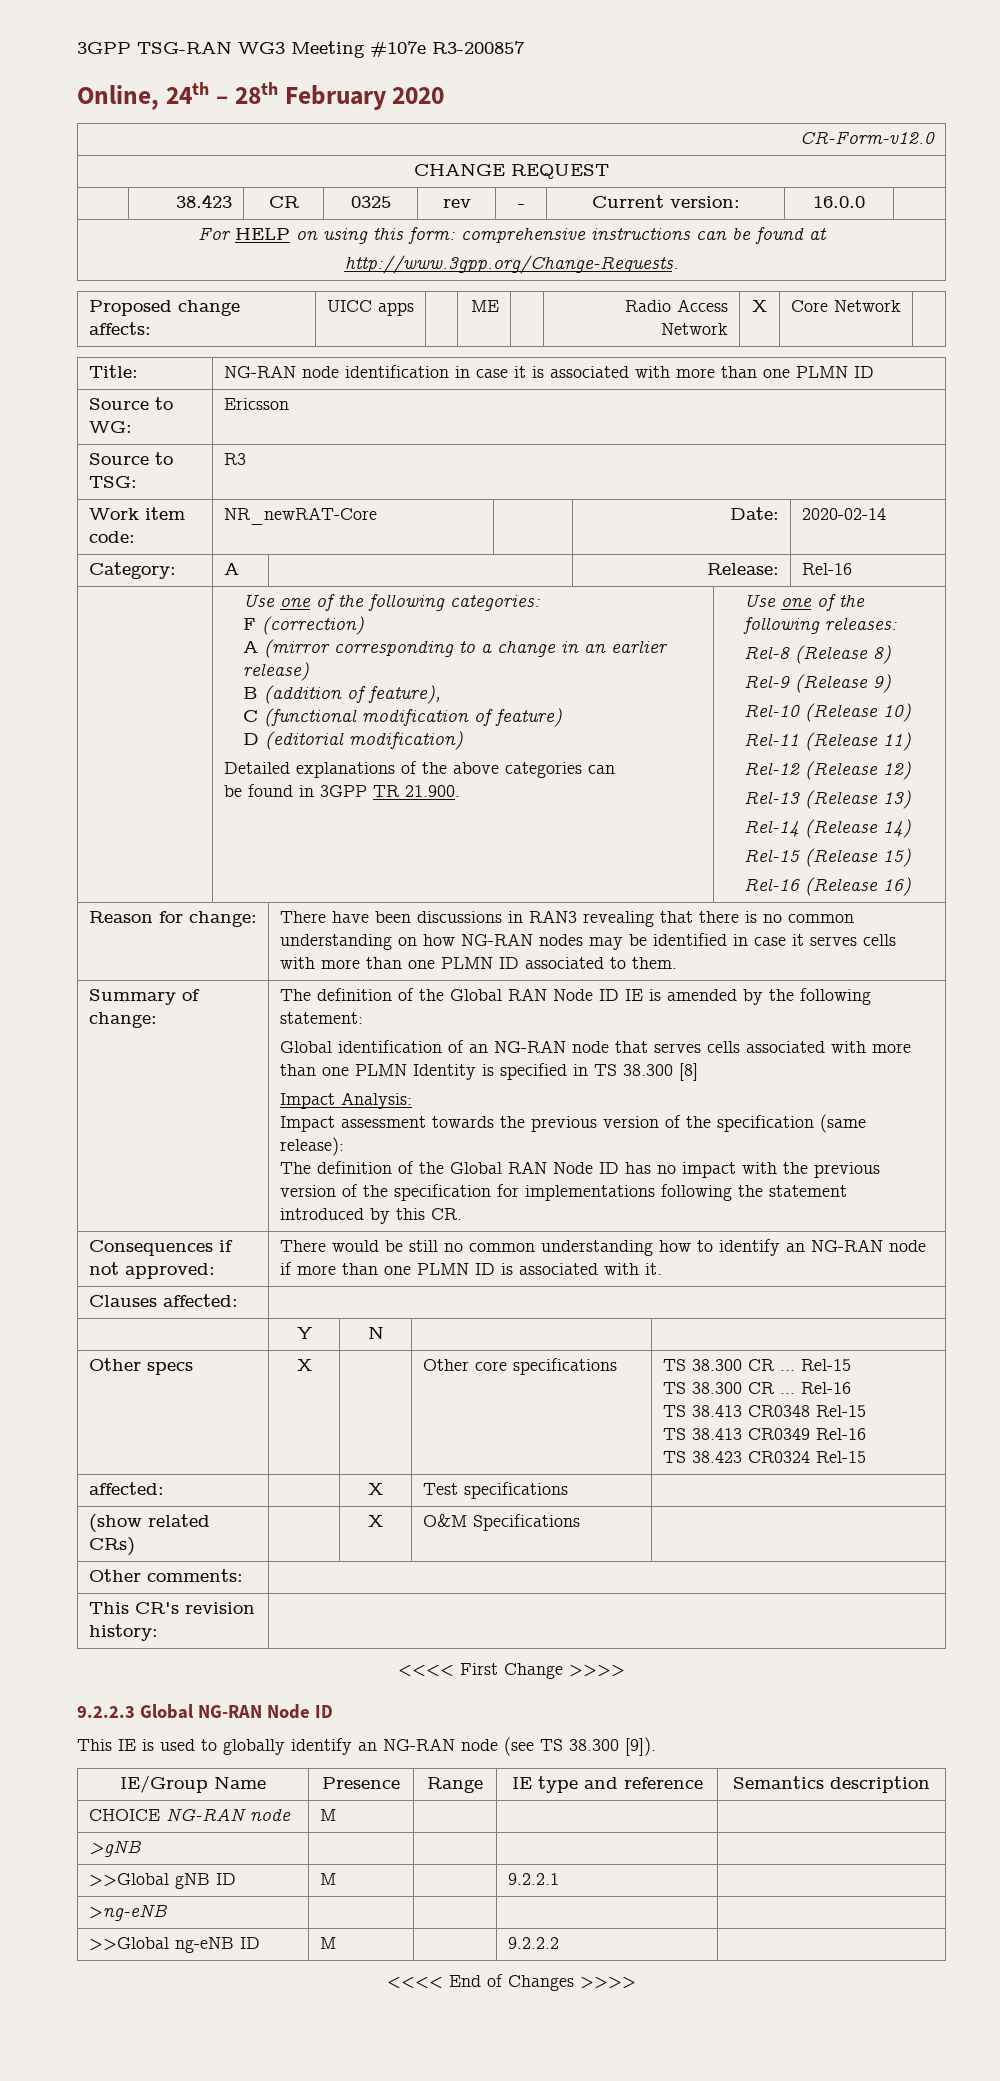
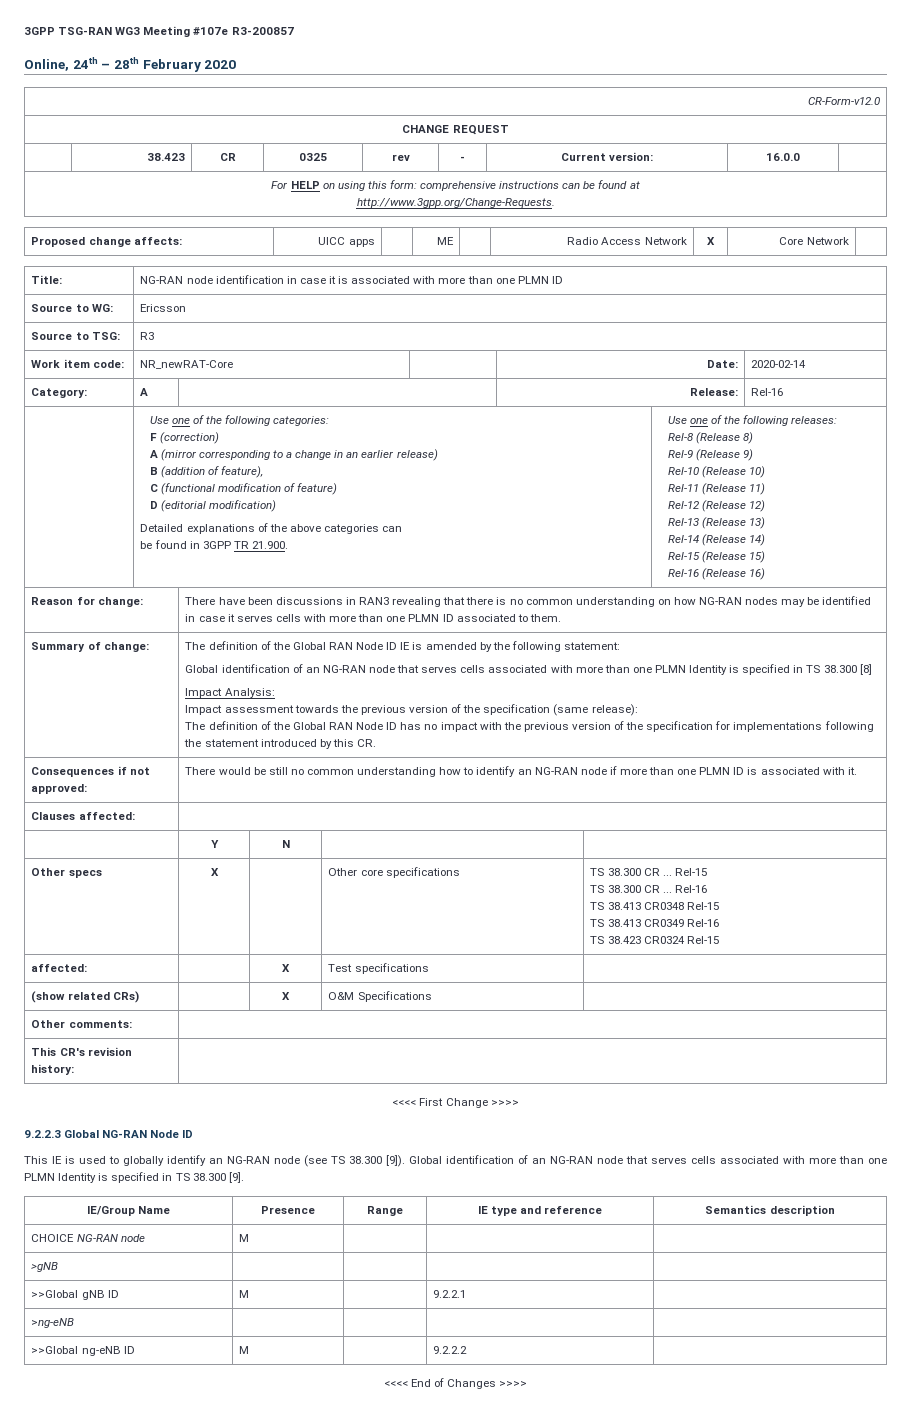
+ Global identification of an NG-RAN node that serves cells associated with more than one PLMN Identity is specified in TS 38.300 [9].

